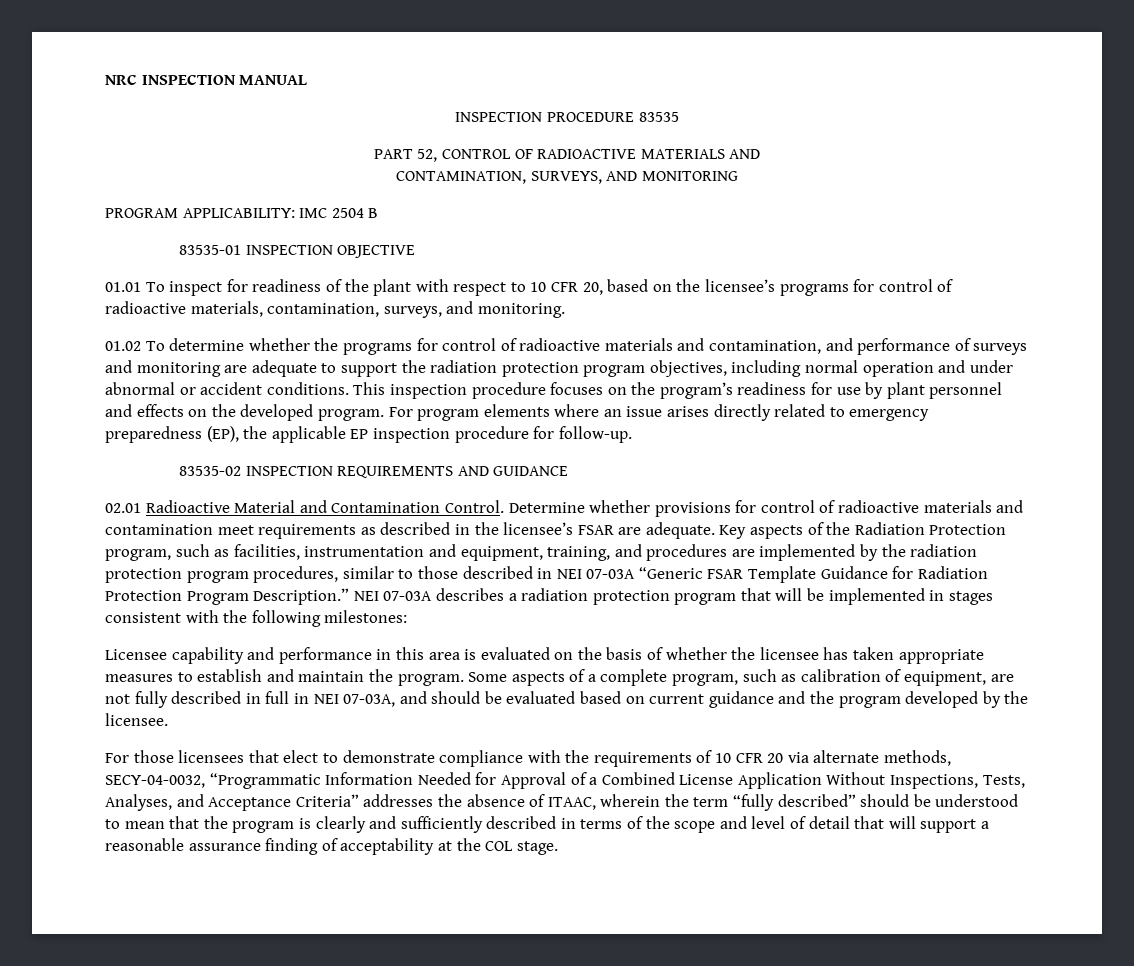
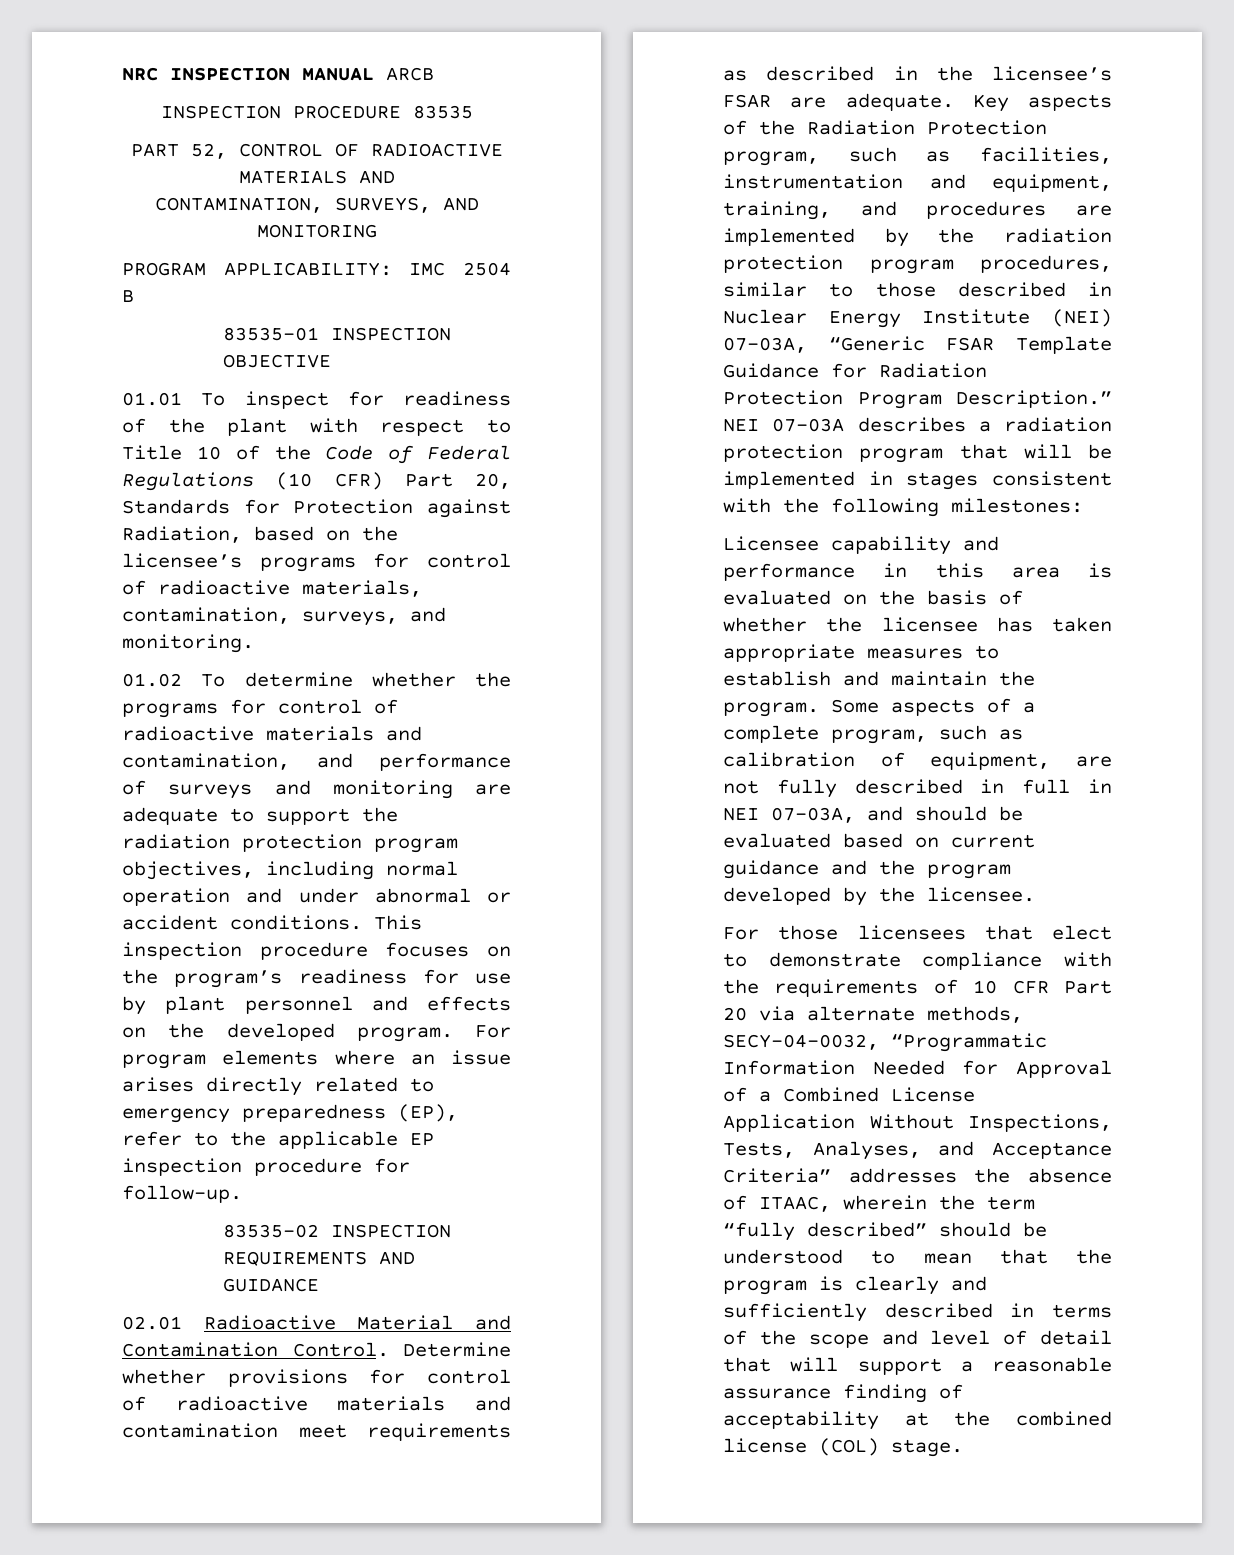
- NRC INSPECTION MANUAL
+ NRC INSPECTION MANUAL ARCB
- 01.01 To inspect for readiness of the plant with respect to 10 CFR 20, based on the licensee’s programs for control of radioactive materials, contamination, surveys, and monitoring.
+ 01.01 To inspect for readiness of the plant with respect to Title 10 of the Code of Federal Regulations (10 CFR) Part 20, Standards for Protection against Radiation, based on the licensee’s programs for control of radioactive materials, contamination, surveys, and monitoring.
- For program elements where an issue arises directly related to emergency preparedness (EP), the applicable EP inspection procedure for follow-up.
+ For program elements where an issue arises directly related to emergency preparedness (EP), refer to the applicable EP inspection procedure for follow-up.
- Key aspects of the Radiation Protection program, such as facilities, instrumentation and equipment, training, and procedures are implemented by the radiation protection program procedures, similar to those described in NEI 07-03A “Generic FSAR Template Guidance for Radiation Protection Program Description.”
+ Key aspects of the Radiation Protection program, such as facilities, instrumentation and equipment, training, and procedures are implemented by the radiation protection program procedures, similar to those described in Nuclear Energy Institute (NEI) 07-03A, “Generic FSAR Template Guidance for Radiation Protection Program Description.”
- For those licensees that elect to demonstrate compliance with the requirements of 10 CFR 20 via alternate methods, SECY-04-0032, “Programmatic Information Needed for Approval of a Combined License Application Without Inspections, Tests, Analyses, and Acceptance Criteria” addresses the absence of ITAAC, wherein the term “fully described” should be understood to mean that the program is clearly and sufficiently described in terms of the scope and level of detail that will support a reasonable assurance finding of acceptability at the COL stage.
+ For those licensees that elect to demonstrate compliance with the requirements of 10 CFR Part 20 via alternate methods, SECY-04-0032, “Programmatic Information Needed for Approval of a Combined License Application Without Inspections, Tests, Analyses, and Acceptance Criteria” addresses the absence of ITAAC, wherein the term “fully described” should be understood to mean that the program is clearly and sufficiently described in terms of the scope and level of detail that will support a reasonable assurance finding of acceptability at the combined license (COL) stage.

